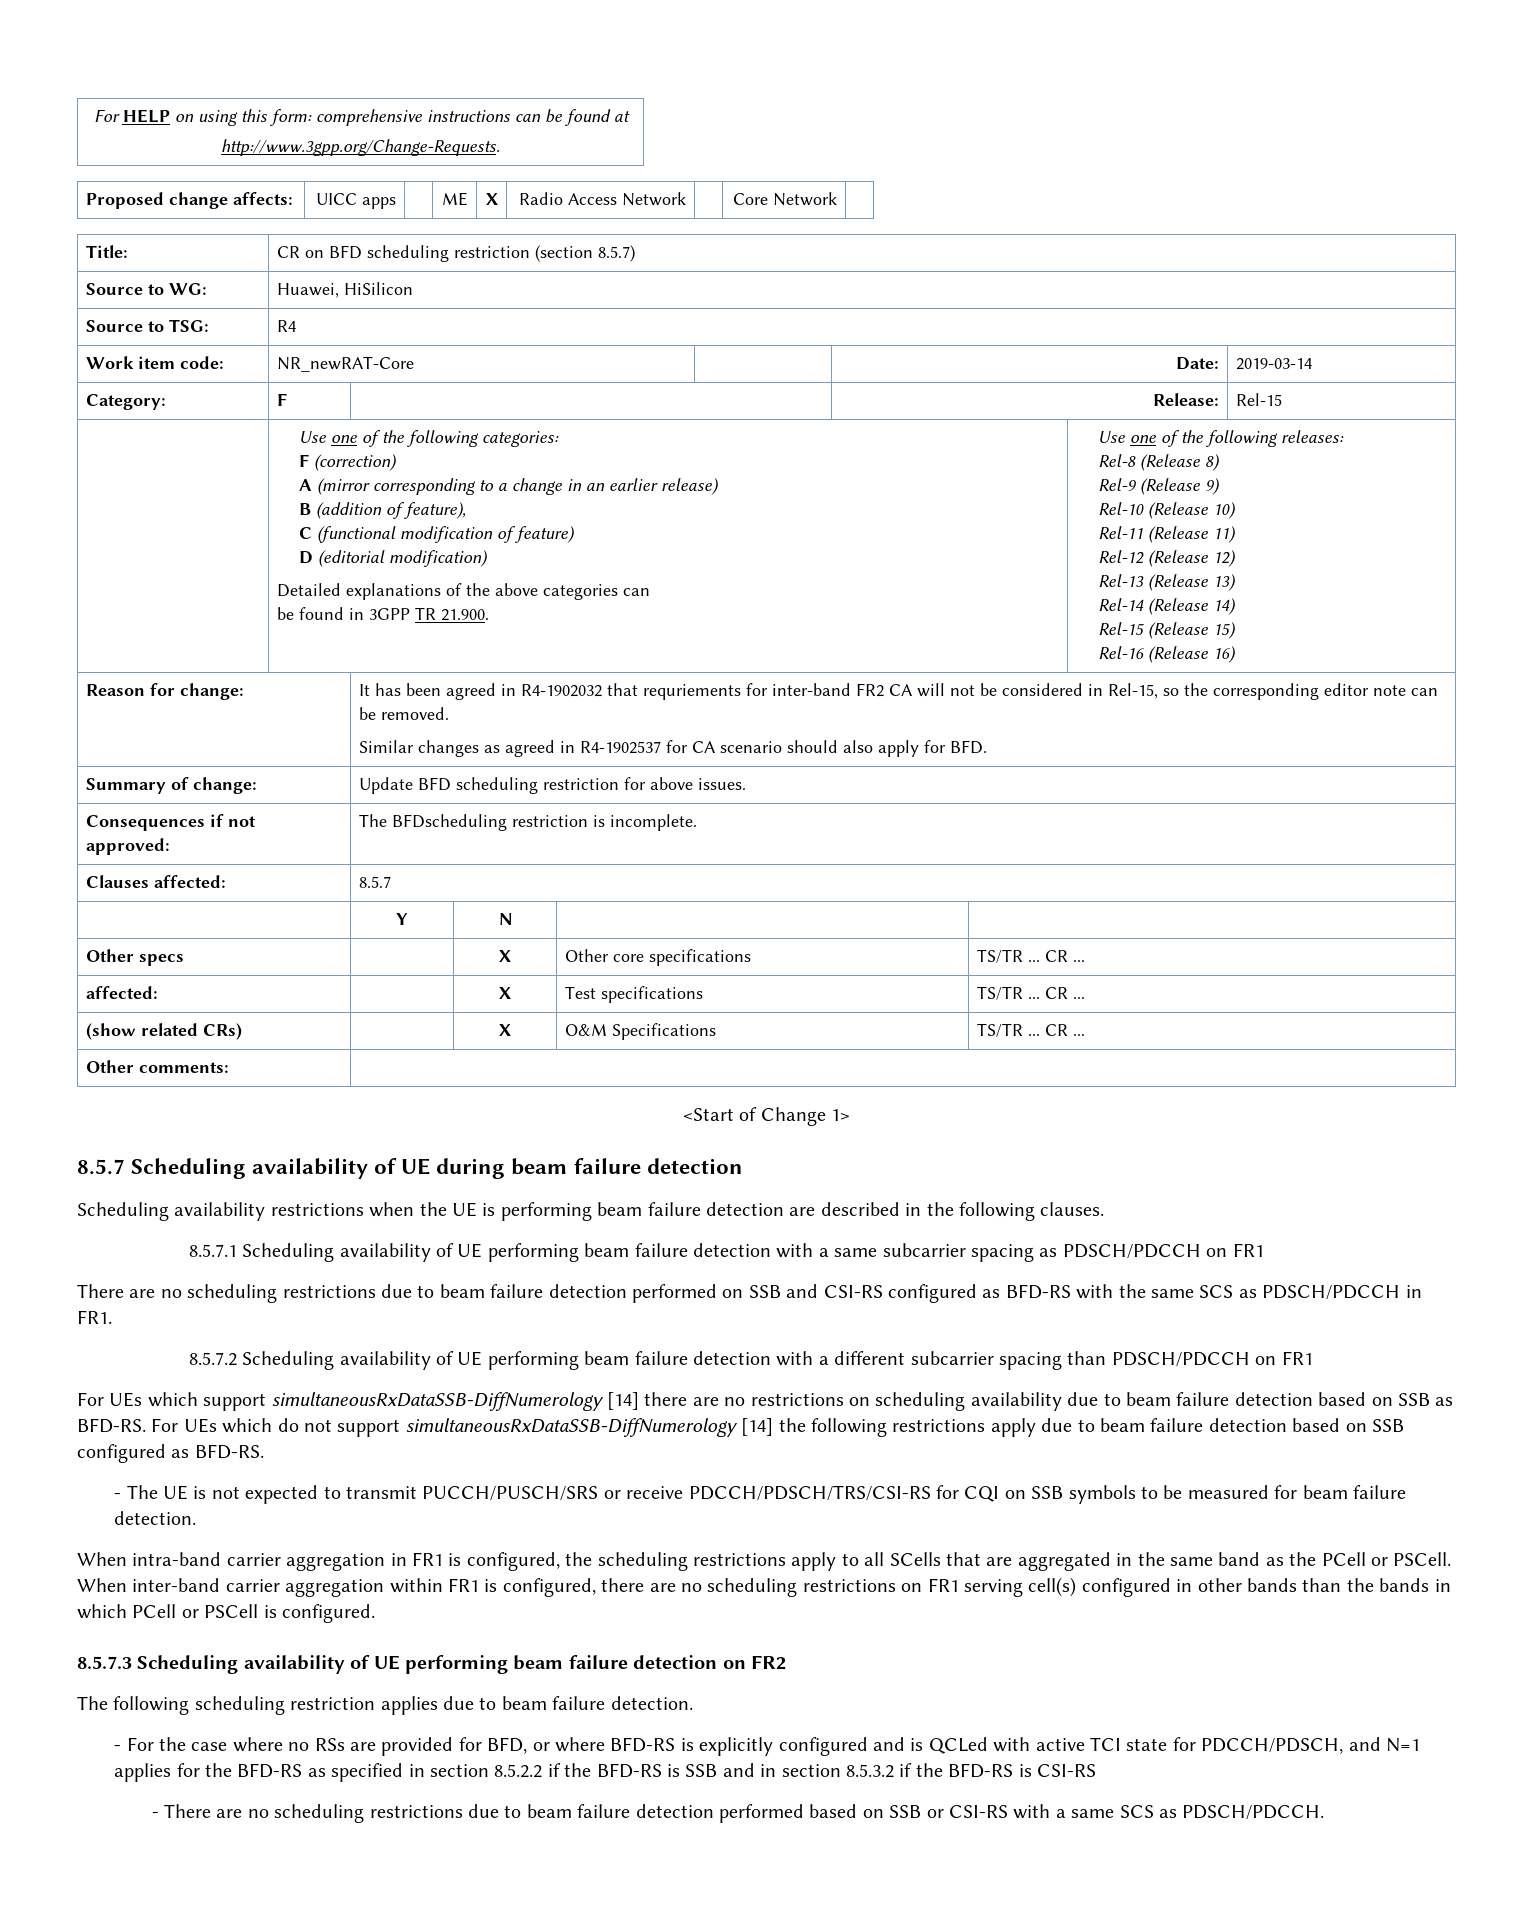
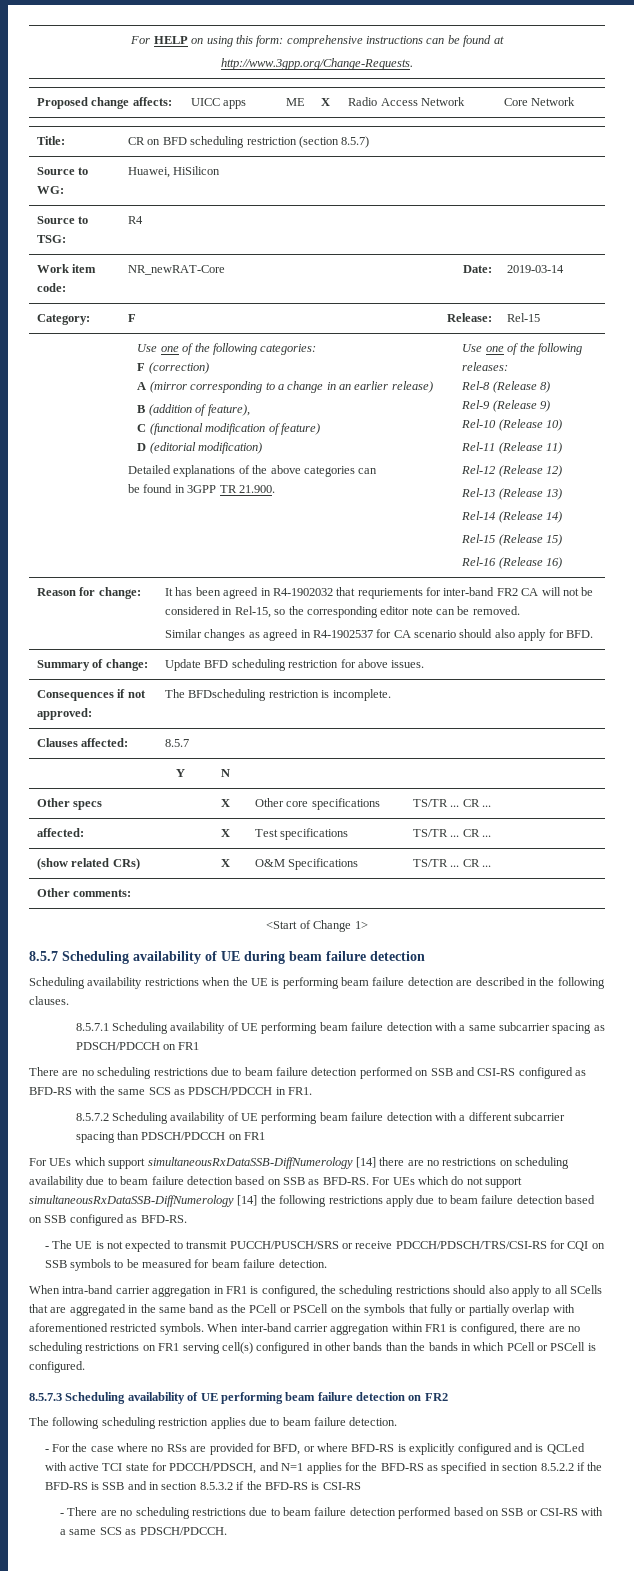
- When intra-band carrier aggregation in FR1 is configured, the scheduling restrictions apply to all SCells that are aggregated in the same band as the PCell or PSCell.
+ When intra-band carrier aggregation in FR1 is configured, the scheduling restrictions should also apply to all SCells that are aggregated in the same band as the PCell or PSCell on the symbols that fully or partially overlap with aforementioned restricted symbols.

